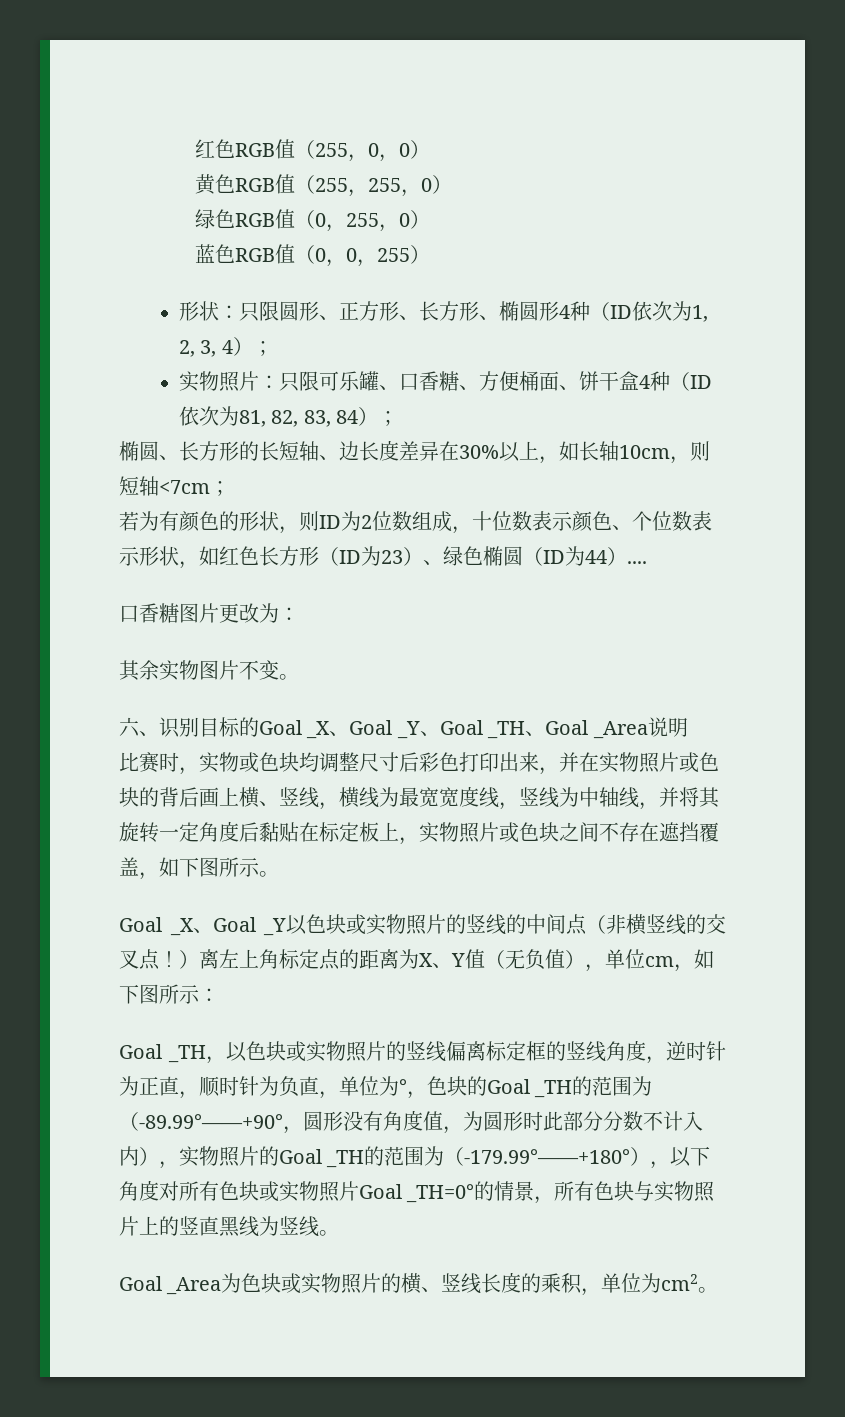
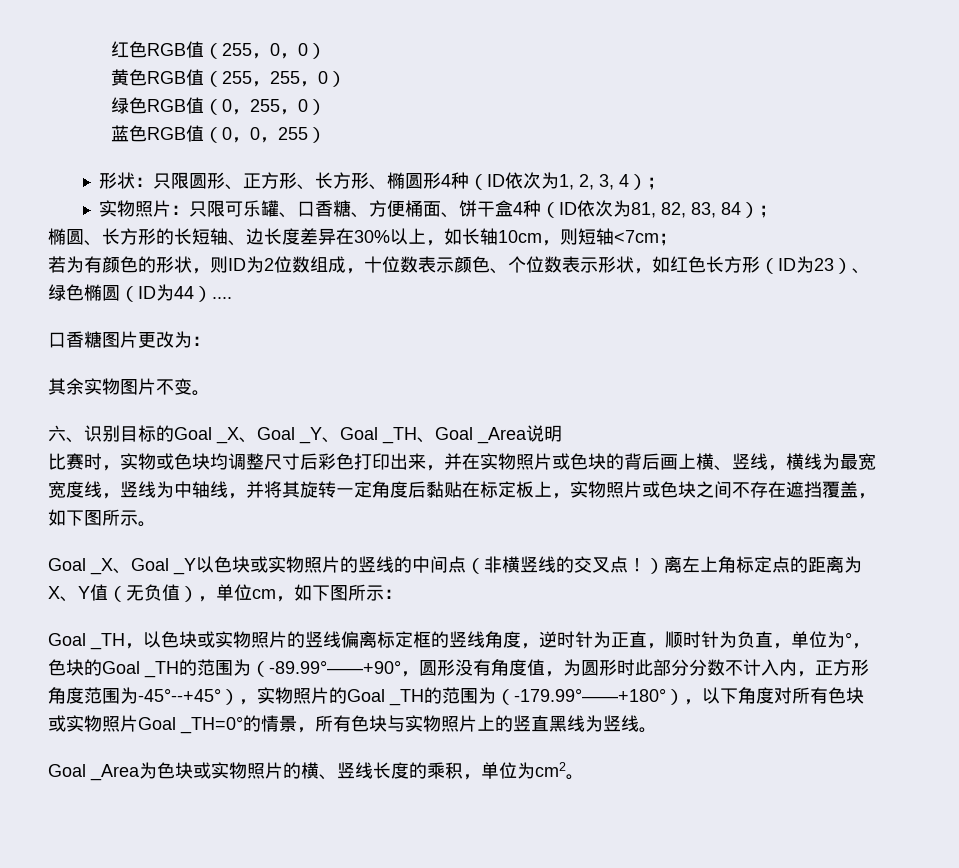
- Goal _TH，以色块或实物照片的竖线偏离标定框的竖线角度，逆时针为正直，顺时针为负直，单位为°，色块的Goal _TH的范围为（-89.99°——+90°，圆形没有角度值，为圆形时此部分分数不计入内），实物照片的Goal _TH的范围为（-179.99°——+180°），以下角度对所有色块或实物照片Goal _TH=0°的情景，所有色块与实物照片上的竖直黑线为竖线。
+ Goal _TH，以色块或实物照片的竖线偏离标定框的竖线角度，逆时针为正直，顺时针为负直，单位为°，色块的Goal _TH的范围为（-89.99°——+90°，圆形没有角度值，为圆形时此部分分数不计入内，正方形角度范围为-45°--+45°），实物照片的Goal _TH的范围为（-179.99°——+180°），以下角度对所有色块或实物照片Goal _TH=0°的情景，所有色块与实物照片上的竖直黑线为竖线。

